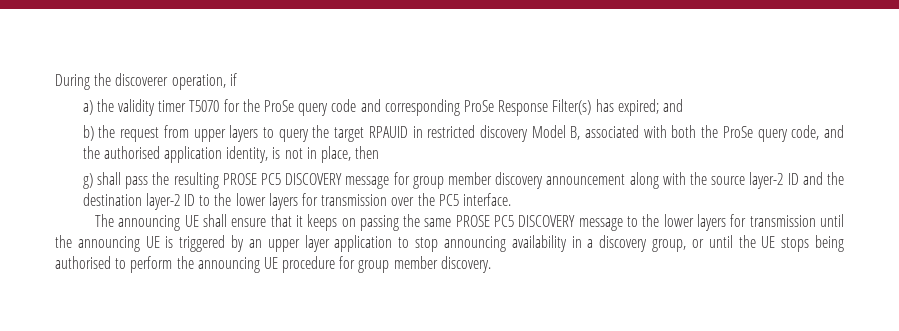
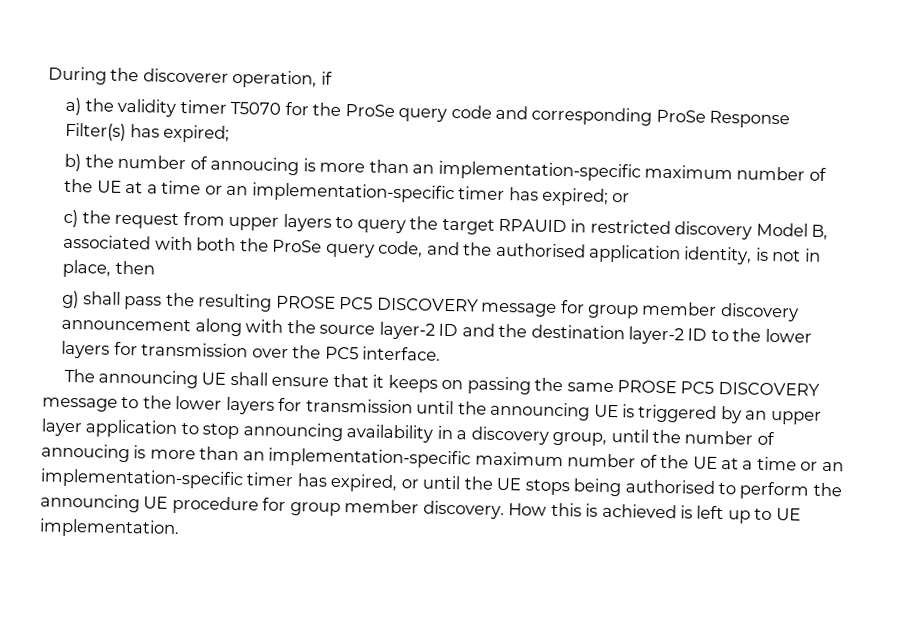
- a) the validity timer T5070 for the ProSe query code and corresponding ProSe Response Filter(s) has expired; and
+ a) the validity timer T5070 for the ProSe query code and corresponding ProSe Response Filter(s) has expired;
- b) the request from upper layers to query the target RPAUID in restricted discovery Model B, associated with both the ProSe query code, and the authorised application identity, is not in place, then
+ b) the number of annoucing is more than an implementation-specific maximum number of the UE at a time or an implementation-specific timer has expired; or
+ c) the request from upper layers to query the target RPAUID in restricted discovery Model B, associated with both the ProSe query code, and the authorised application identity, is not in place, then
- The announcing UE shall ensure that it keeps on passing the same PROSE PC5 DISCOVERY message to the lower layers for transmission until the announcing UE is triggered by an upper layer application to stop announcing availability in a discovery group, or until the UE stops being authorised to perform the announcing UE procedure for group member discovery.
+ The announcing UE shall ensure that it keeps on passing the same PROSE PC5 DISCOVERY message to the lower layers for transmission until the announcing UE is triggered by an upper layer application to stop announcing availability in a discovery group, until the number of annoucing is more than an implementation-specific maximum number of the UE at a time or an implementation-specific timer has expired, or until the UE stops being authorised to perform the announcing UE procedure for group member discovery.
+ How this is achieved is left up to UE implementation.

